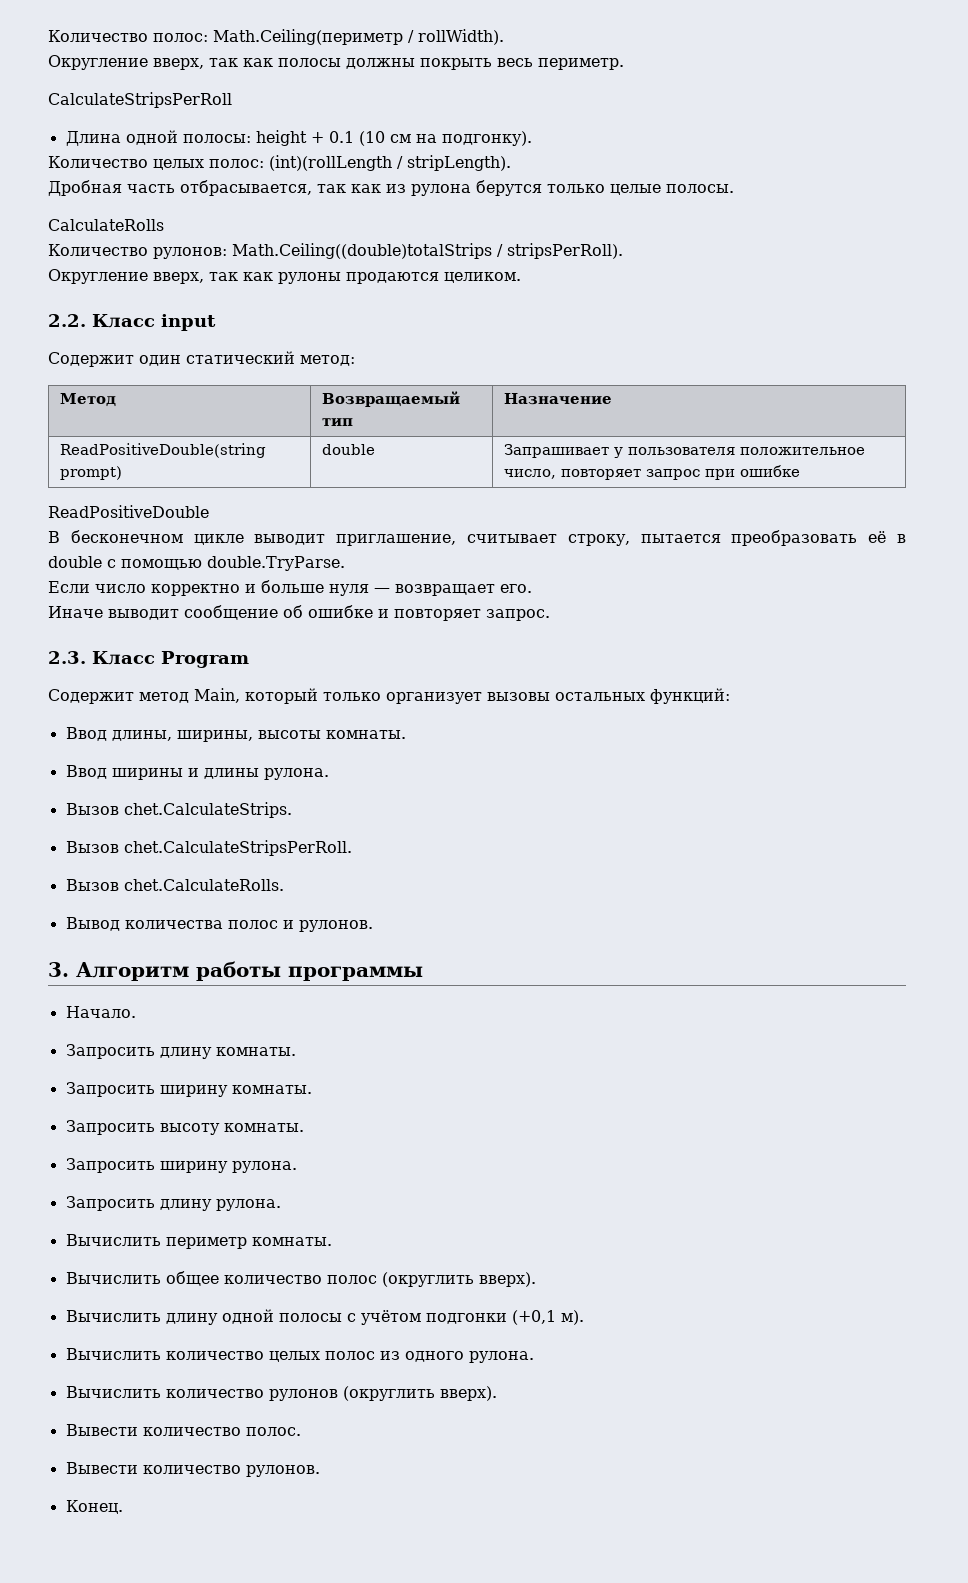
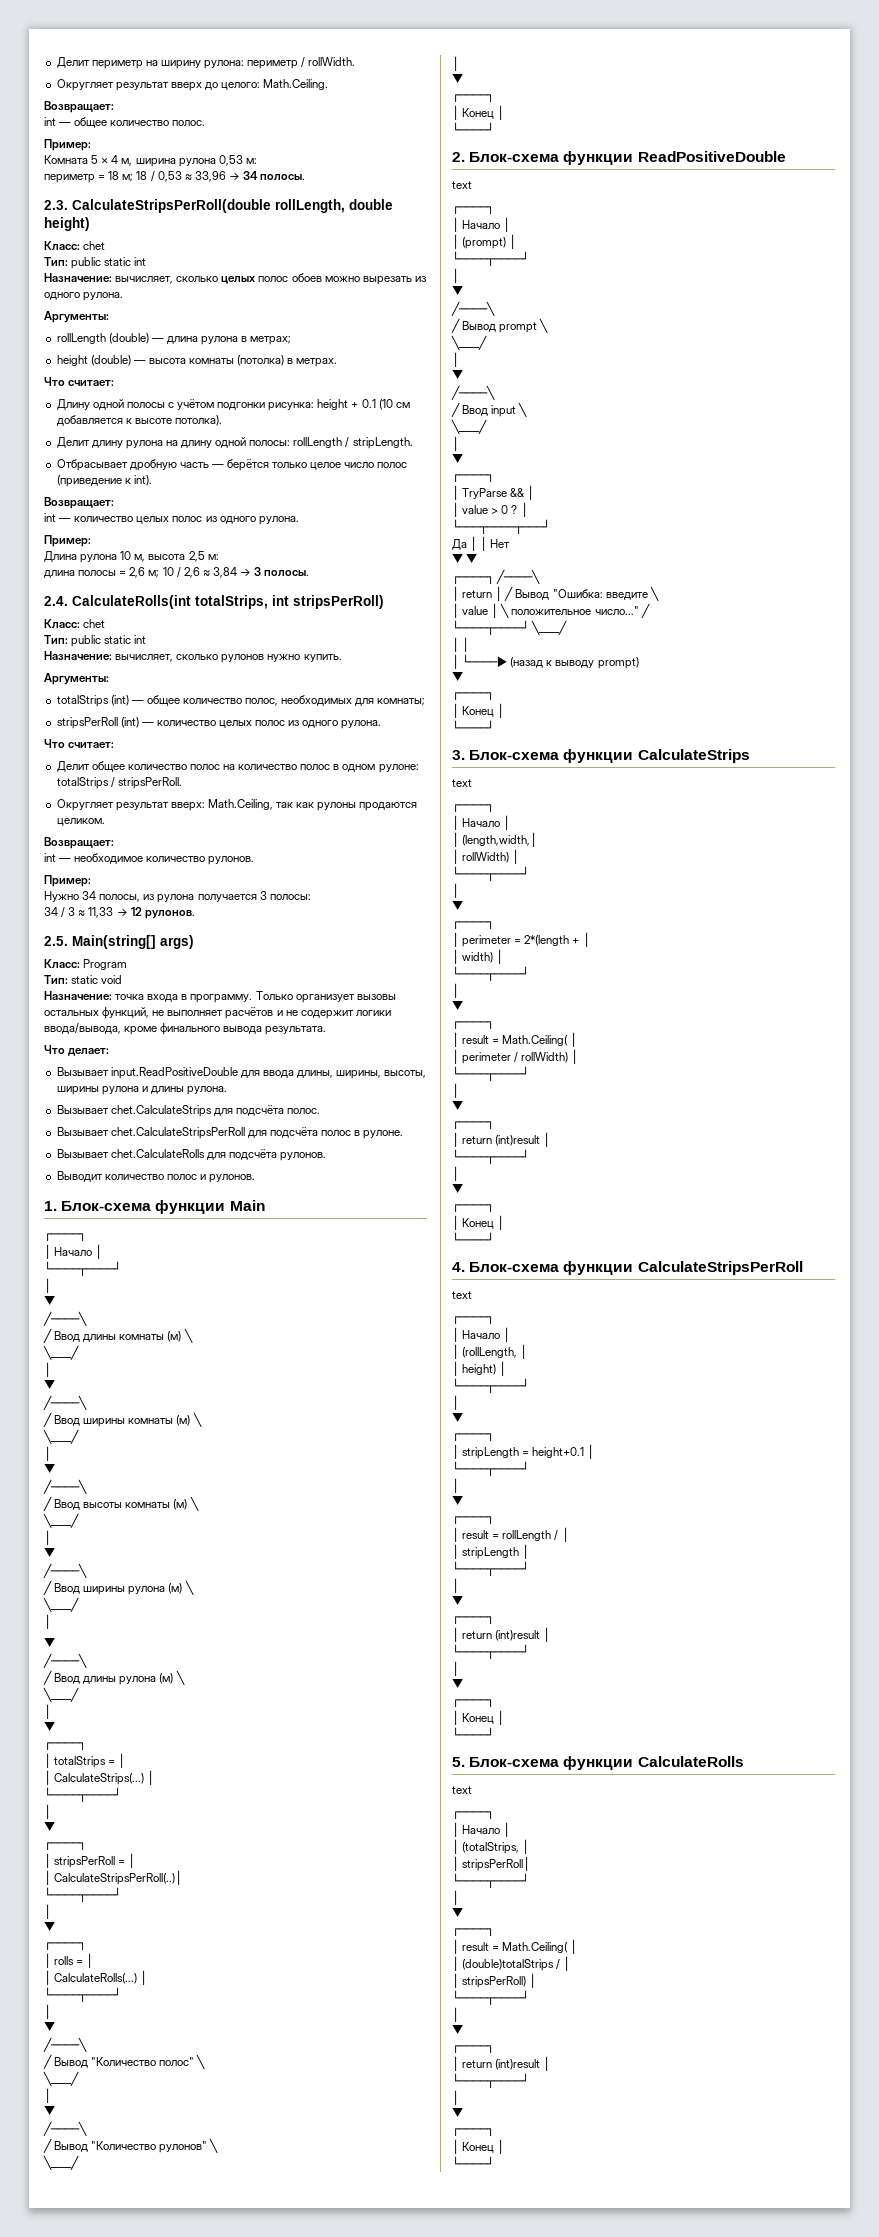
- Количество полос: Math.Ceiling(периметр / rollWidth).
- Округление вверх, так как полосы должны покрыть весь периметр.
- CalculateStripsPerRoll
- Длина одной полосы: height + 0.1 (10 см на подгонку).
- Количество целых полос: (int)(rollLength / stripLength).
- Дробная часть отбрасывается, так как из рулона берутся только целые полосы.
- CalculateRolls
- Количество рулонов: Math.Ceiling((double)totalStrips / stripsPerRoll).
- Округление вверх, так как рулоны продаются целиком.
- 2.2. Класс input
- Содержит один статический метод:
- Метод | Возвращаемый тип | Назначение
- ReadPositiveDouble(string prompt) | double | Запрашивает у пользователя положительное число, повторяет запрос при ошибке
- ReadPositiveDouble
- В бесконечном цикле выводит приглашение, считывает строку, пытается преобразовать её в double с помощью double.TryParse.
- Если число корректно и больше нуля — возвращает его.
- Иначе выводит сообщение об ошибке и повторяет запрос.
- 2.3. Класс Program
- Содержит метод Main, который только организует вызовы остальных функций:
- Ввод длины, ширины, высоты комнаты.
- Ввод ширины и длины рулона.
- Вызов chet.CalculateStrips.
- Вызов chet.CalculateStripsPerRoll.
- Вызов chet.CalculateRolls.
- Вывод количества полос и рулонов.
- 3. Алгоритм работы программы
- Начало.
- Запросить длину комнаты.
- Запросить ширину комнаты.
- Запросить высоту комнаты.
- Запросить ширину рулона.
- Запросить длину рулона.
- Вычислить периметр комнаты.
- Вычислить общее количество полос (округлить вверх).
- Вычислить длину одной полосы с учётом подгонки (+0,1 м).
- Вычислить количество целых полос из одного рулона.
- Вычислить количество рулонов (округлить вверх).
- Вывести количество полос.
- Вывести количество рулонов.
- Конец.
+ Делит периметр на ширину рулона: периметр / rollWidth.
+ Округляет результат вверх до целого: Math.Ceiling.
+ Возвращает:
+ int — общее количество полос.
+ Пример:
+ Комната 5 × 4 м, ширина рулона 0,53 м:
+ периметр = 18 м; 18 / 0,53 ≈ 33,96 → 34 полосы.
+ 2.3. CalculateStripsPerRoll(double rollLength, double height)
+ Класс: chet
+ Тип: public static int
+ Назначение: вычисляет, сколько целых полос обоев можно вырезать из одного рулона.
+ Аргументы:
+ rollLength (double) — длина рулона в метрах;
+ height (double) — высота комнаты (потолка) в метрах.
+ Что считает:
+ Длину одной полосы с учётом подгонки рисунка: height + 0.1 (10 см добавляется к высоте потолка).
+ Делит длину рулона на длину одной полосы: rollLength / stripLength.
+ Отбрасывает дробную часть — берётся только целое число полос (приведение к int).
+ Возвращает:
+ int — количество целых полос из одного рулона.
+ Пример:
+ Длина рулона 10 м, высота 2,5 м:
+ длина полосы = 2,6 м; 10 / 2,6 ≈ 3,84 → 3 полосы.
+ 2.4. CalculateRolls(int totalStrips, int stripsPerRoll)
+ Класс: chet
+ Тип: public static int
+ Назначение: вычисляет, сколько рулонов нужно купить.
+ Аргументы:
+ totalStrips (int) — общее количество полос, необходимых для комнаты;
+ stripsPerRoll (int) — количество целых полос из одного рулона.
+ Что считает:
+ Делит общее количество полос на количество полос в одном рулоне: totalStrips / stripsPerRoll.
+ Округляет результат вверх: Math.Ceiling, так как рулоны продаются целиком.
+ Возвращает:
+ int — необходимое количество рулонов.
+ Пример:
+ Нужно 34 полосы, из рулона получается 3 полосы:
+ 34 / 3 ≈ 11,33 → 12 рулонов.
+ 2.5. Main(string[] args)
+ Класс: Program
+ Тип: static void
+ Назначение: точка входа в программу. Только организует вызовы остальных функций, не выполняет расчётов и не содержит логики ввода/вывода, кроме финального вывода результата.
+ Что делает:
+ Вызывает input.ReadPositiveDouble для ввода длины, ширины, высоты, ширины рулона и длины рулона.
+ Вызывает chet.CalculateStrips для подсчёта полос.
+ Вызывает chet.CalculateStripsPerRoll для подсчёта полос в рулоне.
+ Вызывает chet.CalculateRolls для подсчёта рулонов.
+ Выводит количество полос и рулонов.
+ 1. Блок-схема функции Main
+ ┌────┐
+ │ Начало │
+ └────┬────┘
+ │
+ ▼
+ ╱────╲
+ ╱ Ввод длины комнаты (м) ╲
+ ╲____╱
+ │
+ ▼
+ ╱────╲
+ ╱ Ввод ширины комнаты (м) ╲
+ ╲____╱
+ │
+ ▼
+ ╱────╲
+ ╱ Ввод высоты комнаты (м) ╲
+ ╲____╱
+ │
+ ▼
+ ╱────╲
+ ╱ Ввод ширины рулона (м) ╲
+ ╲____╱
+ │
+ ▼
+ ╱────╲
+ ╱ Ввод длины рулона (м) ╲
+ ╲____╱
+ │
+ ▼
+ ┌────┐
+ │ totalStrips = │
+ │ CalculateStrips(...) │
+ └────┬────┘
+ │
+ ▼
+ ┌────┐
+ │ stripsPerRoll = │
+ │ CalculateStripsPerRoll(..)│
+ └────┬────┘
+ │
+ ▼
+ ┌────┐
+ │ rolls = │
+ │ CalculateRolls(...) │
+ └────┬────┘
+ │
+ ▼
+ ╱────╲
+ ╱ Вывод "Количество полос" ╲
+ ╲____╱
+ │
+ ▼
+ ╱────╲
+ ╱ Вывод "Количество рулонов" ╲
+ ╲____╱
+ │
+ ▼
+ ┌────┐
+ │ Конец │
+ └────┘
+ 2. Блок-схема функции ReadPositiveDouble
+ text
+ ┌────┐
+ │ Начало │
+ │ (prompt) │
+ └────┬────┘
+ │
+ ▼
+ ╱────╲
+ ╱ Вывод prompt ╲
+ ╲____╱
+ │
+ ▼
+ ╱────╲
+ ╱ Ввод input ╲
+ ╲____╱
+ │
+ ▼
+ ┌────┐
+ │ TryParse && │
+ │ value > 0 ? │
+ └───┬────┬───┘
+ Да │ │ Нет
+ ▼ ▼
+ ┌────┐ ╱────╲
+ │ return │ ╱ Вывод "Ошибка: введите ╲
+ │ value │ ╲ положительное число..." ╱
+ └────┬────┘ ╲____╱
+ │ │
+ │ └────► (назад к выводу prompt)
+ ▼
+ ┌────┐
+ │ Конец │
+ └────┘
+ 3. Блок-схема функции CalculateStrips
+ text
+ ┌────┐
+ │ Начало │
+ │ (length,width,│
+ │ rollWidth) │
+ └────┬────┘
+ │
+ ▼
+ ┌────┐
+ │ perimeter = 2*(length + │
+ │ width) │
+ └────┬────┘
+ │
+ ▼
+ ┌────┐
+ │ result = Math.Ceiling( │
+ │ perimeter / rollWidth) │
+ └────┬────┘
+ │
+ ▼
+ ┌────┐
+ │ return (int)result │
+ └────┬────┘
+ │
+ ▼
+ ┌────┐
+ │ Конец │
+ └────┘
+ 4. Блок-схема функции CalculateStripsPerRoll
+ text
+ ┌────┐
+ │ Начало │
+ │ (rollLength, │
+ │ height) │
+ └────┬────┘
+ │
+ ▼
+ ┌────┐
+ │ stripLength = height+0.1 │
+ └────┬────┘
+ │
+ ▼
+ ┌────┐
+ │ result = rollLength / │
+ │ stripLength │
+ └────┬────┘
+ │
+ ▼
+ ┌────┐
+ │ return (int)result │
+ └────┬────┘
+ │
+ ▼
+ ┌────┐
+ │ Конец │
+ └────┘
+ 5. Блок-схема функции CalculateRolls
+ text
+ ┌────┐
+ │ Начало │
+ │ (totalStrips, │
+ │ stripsPerRoll│
+ └────┬────┘
+ │
+ ▼
+ ┌────┐
+ │ result = Math.Ceiling( │
+ │ (double)totalStrips / │
+ │ stripsPerRoll) │
+ └────┬────┘
+ │
+ ▼
+ ┌────┐
+ │ return (int)result │
+ └────┬────┘
+ │
+ ▼
+ ┌────┐
+ │ Конец │
+ └────┘

